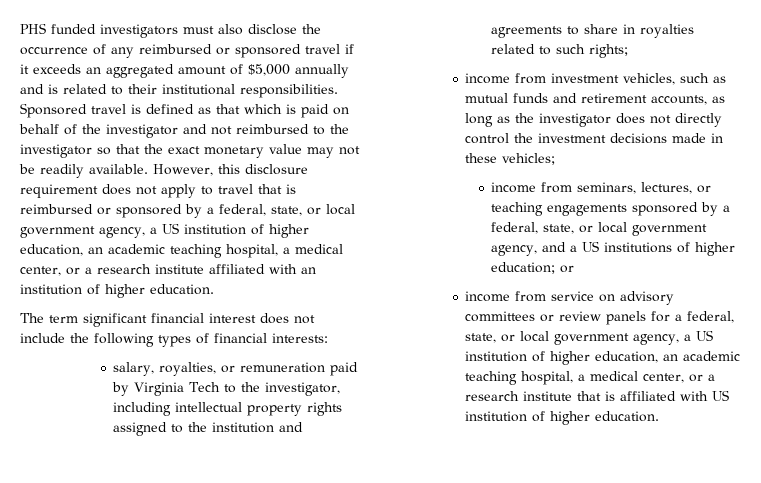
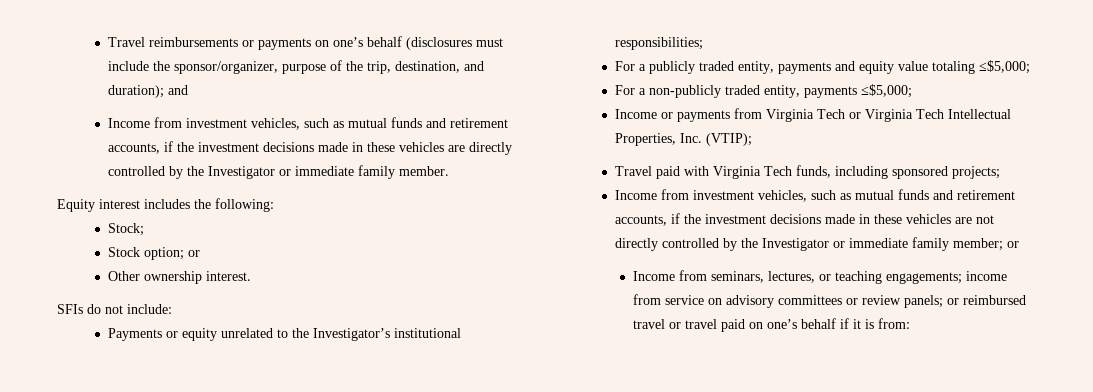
- PHS funded investigators must also disclose the occurrence of any reimbursed or sponsored travel if it exceeds an aggregated amount of $5,000 annually and is related to their institutional responsibilities. Sponsored travel is defined as that which is paid on behalf of the investigator and not reimbursed to the investigator so that the exact monetary value may not be readily available. However, this disclosure requirement does not apply to travel that is reimbursed or sponsored by a federal, state, or local government agency, a US institution of higher education, an academic teaching hospital, a medical center, or a research institute affiliated with an institution of higher education.
- The term significant financial interest does not include the following types of financial interests:
- salary, royalties, or remuneration paid by Virginia Tech to the investigator, including intellectual property rights assigned to the institution and agreements to share in royalties related to such rights;
- income from investment vehicles, such as mutual funds and retirement accounts, as long as the investigator does not directly control the investment decisions made in these vehicles;
- income from seminars, lectures, or teaching engagements sponsored by a federal, state, or local government agency, and a US institutions of higher education; or
- income from service on advisory committees or review panels for a federal, state, or local government agency, a US institution of higher education, an academic teaching hospital, a medical center, or a research institute that is affiliated with US institution of higher education.
+ Travel reimbursements or payments on one’s behalf (disclosures must include the sponsor/organizer, purpose of the trip, destination, and duration); and
+ Income from investment vehicles, such as mutual funds and retirement accounts, if the investment decisions made in these vehicles are directly controlled by the Investigator or immediate family member.
+ Equity interest includes the following:
+ Stock;
+ Stock option; or
+ Other ownership interest.
+ SFIs do not include:
+ Payments or equity unrelated to the Investigator’s institutional responsibilities;
+ For a publicly traded entity, payments and equity value totaling ≤$5,000;
+ For a non-publicly traded entity, payments ≤$5,000;
+ Income or payments from Virginia Tech or Virginia Tech Intellectual Properties, Inc. (VTIP);
+ Travel paid with Virginia Tech funds, including sponsored projects;
+ Income from investment vehicles, such as mutual funds and retirement accounts, if the investment decisions made in these vehicles are not directly controlled by the Investigator or immediate family member; or
+ Income from seminars, lectures, or teaching engagements; income from service on advisory committees or review panels; or reimbursed travel or travel paid on one’s behalf if it is from:

